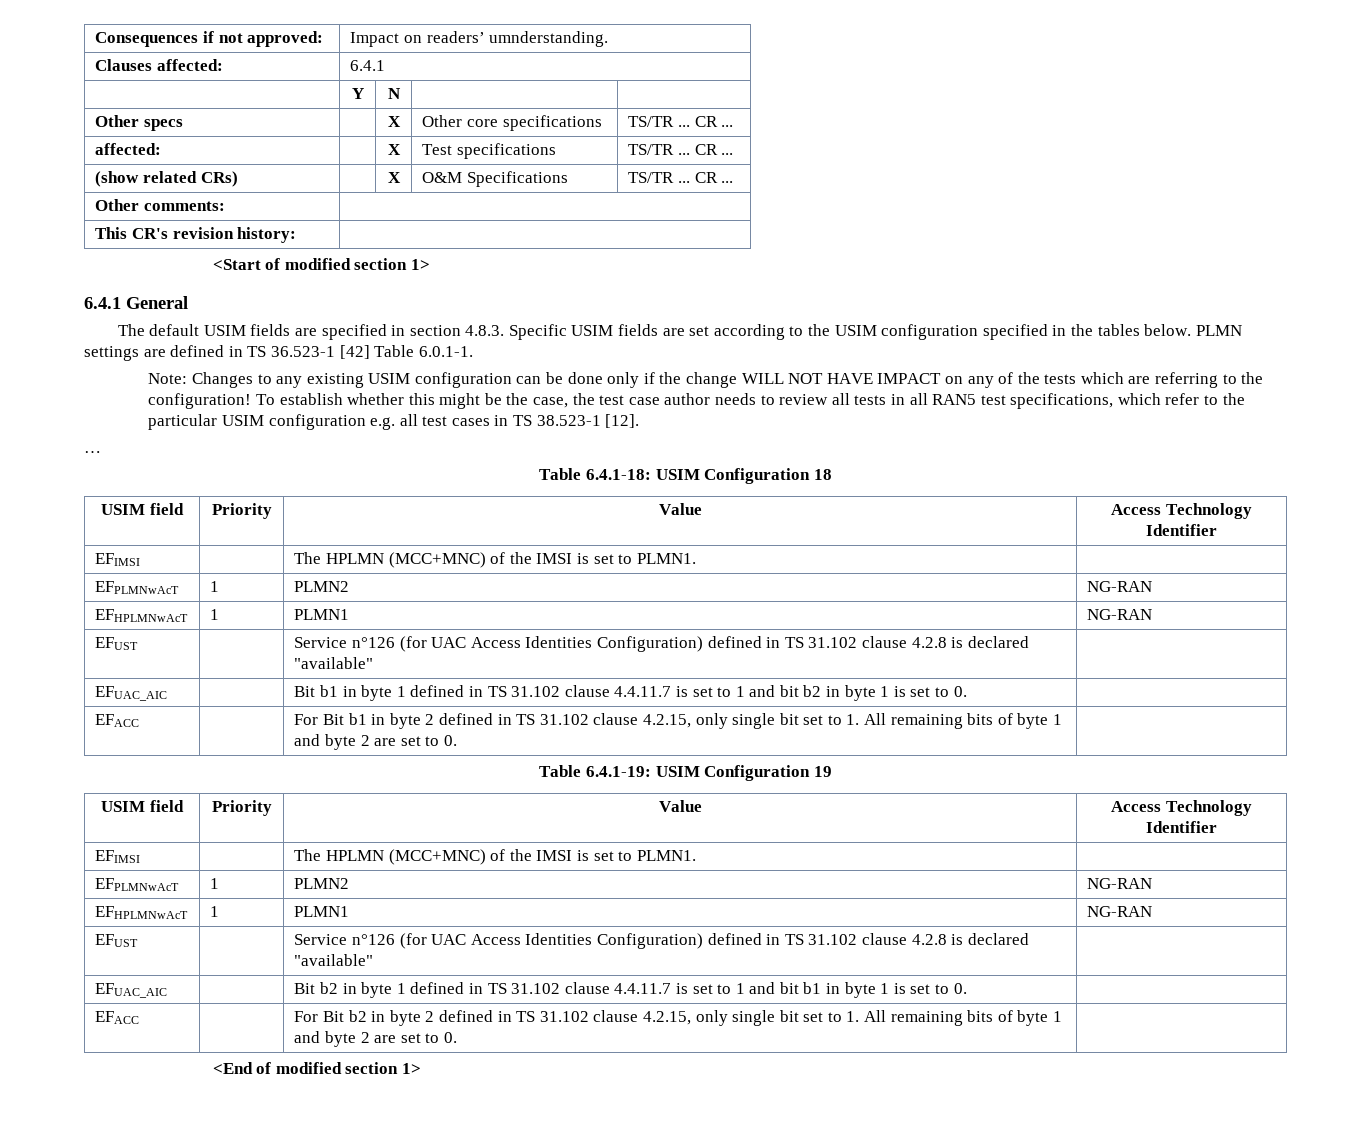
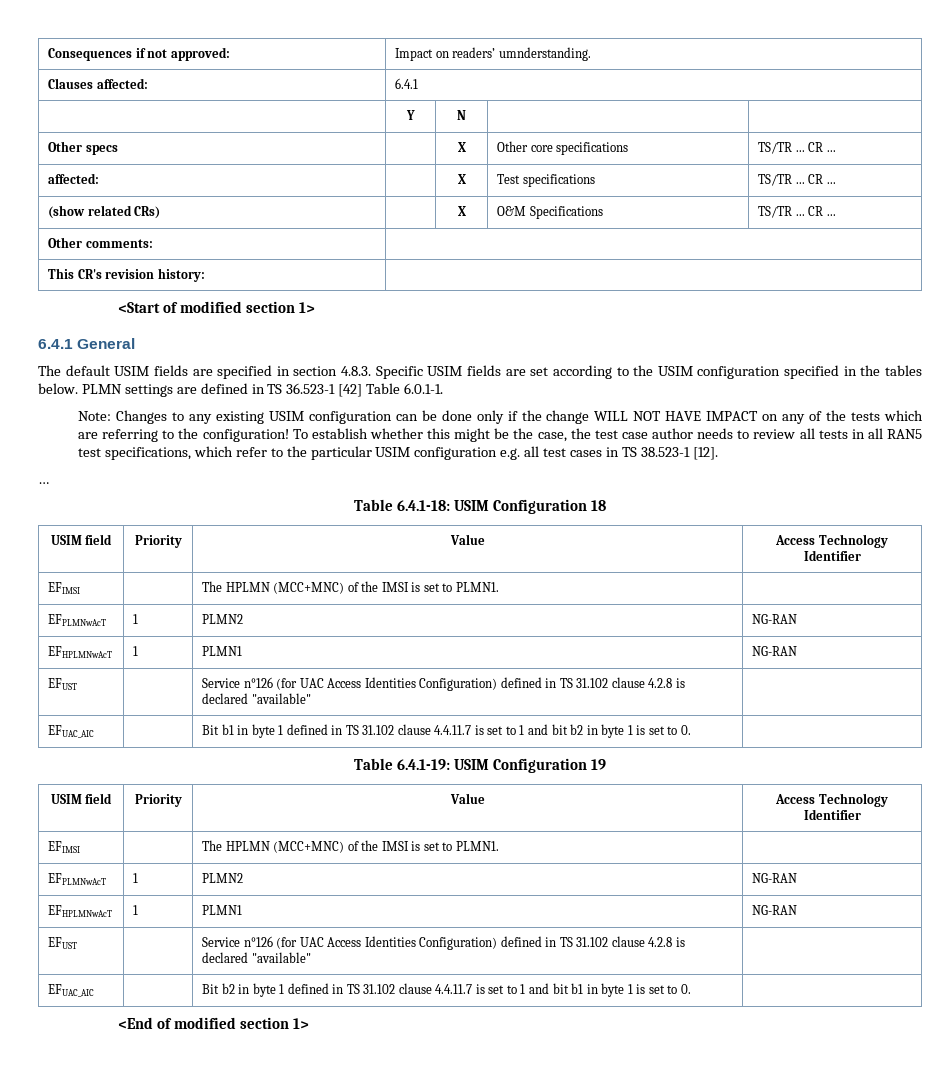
- EFACC | | For Bit b1 in byte 2 defined in TS 31.102 clause 4.2.15, only single bit set to 1. All remaining bits of byte 1 and byte 2 are set to 0. |
- EFACC | | For Bit b2 in byte 2 defined in TS 31.102 clause 4.2.15, only single bit set to 1. All remaining bits of byte 1 and byte 2 are set to 0. |

